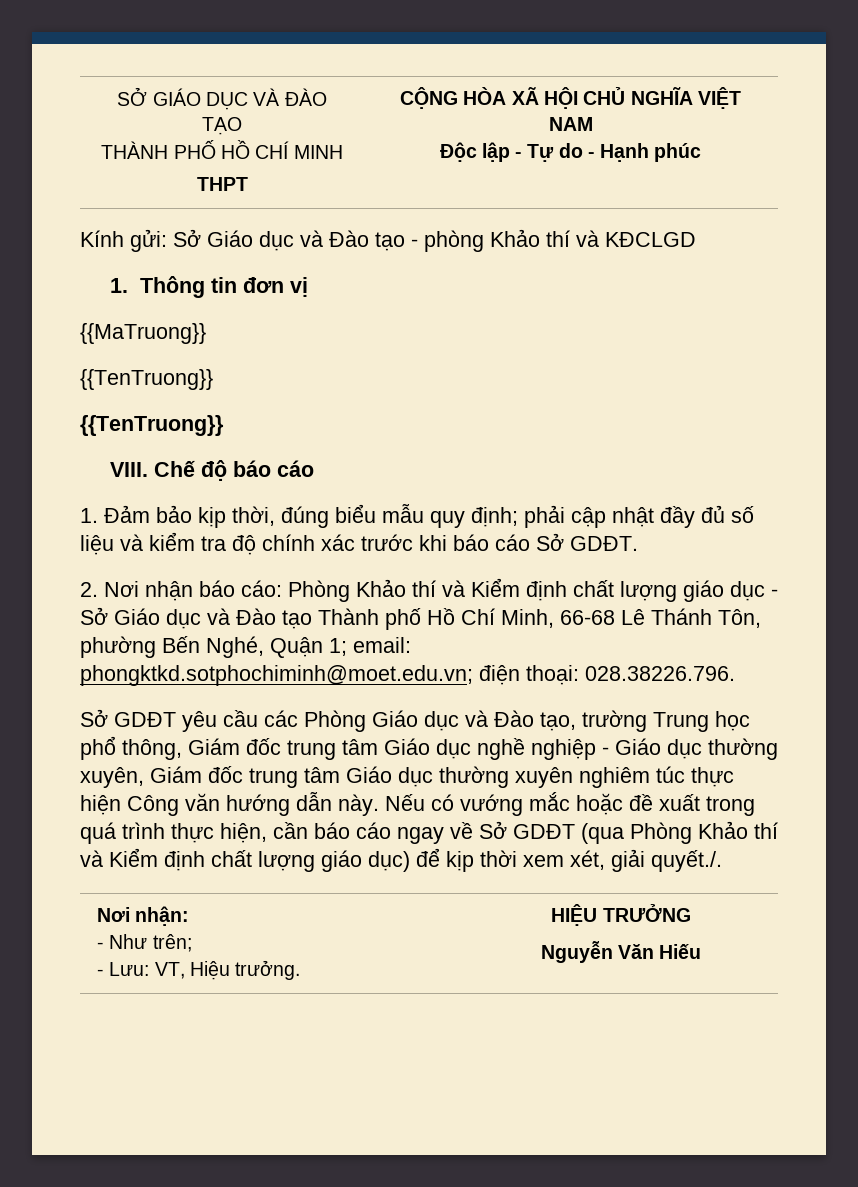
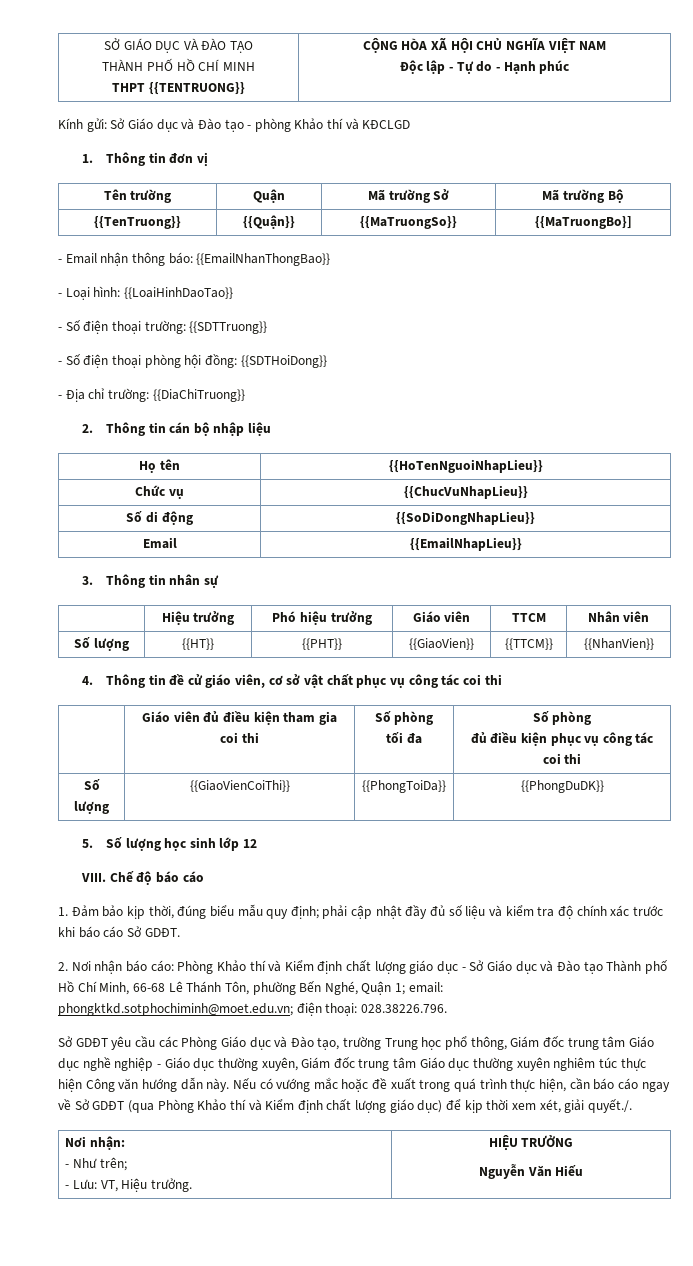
  SỞ GIÁO DỤC VÀ ĐÀO TẠO
  THÀNH PHỐ HỒ CHÍ MINH
- THPT | CỘNG HÒA XÃ HỘI CHỦ NGHĨA VIỆT NAM
+ THPT {{TENTRUONG}} | CỘNG HÒA XÃ HỘI CHỦ NGHĨA VIỆT NAM
- {{MaTruong}}
- {{TenTruong}}
- {{TenTruong}}
+ Tên trường | Quận | Mã trường Sở | Mã trường Bộ
+ {{TenTruong}} | {{Quận}} | {{MaTruongSo}} | {{MaTruongBo}]
+ - Email nhận thông báo: {{EmailNhanThongBao}}
+ - Loại hình: {{LoaiHinhDaoTao}}
+ - Số điện thoại trường: {{SDTTruong}}
+ - Số điện thoại phòng hội đồng: {{SDTHoiDong}}
+ - Địa chỉ trường: {{DiaChiTruong}}
+ 2. Thông tin cán bộ nhập liệu
+ Họ tên | {{HoTenNguoiNhapLieu}}
+ Chức vụ | {{ChucVuNhapLieu}}
+ Số di động | {{SoDiDongNhapLieu}}
+ Email | {{EmailNhapLieu}}
+ 3. Thông tin nhân sự
+ | Hiệu trưởng | Phó hiệu trưởng | Giáo viên | TTCM | Nhân viên
+ Số lượng | {{HT}} | {{PHT}} | {{GiaoVien}} | {{TTCM}} | {{NhanVien}}
+ 4. Thông tin đề cử giáo viên, cơ sở vật chất phục vụ công tác coi thi
+ | Giáo viên đủ điều kiện tham gia coi thi | Số phòng
+ tối đa | Số phòng
+ đủ điều kiện phục vụ công tác coi thi
+ Số lượng | {{GiaoVienCoiThi}} | {{PhongToiDa}} | {{PhongDuDK}}
+ 5. Số lượng học sinh lớp 12

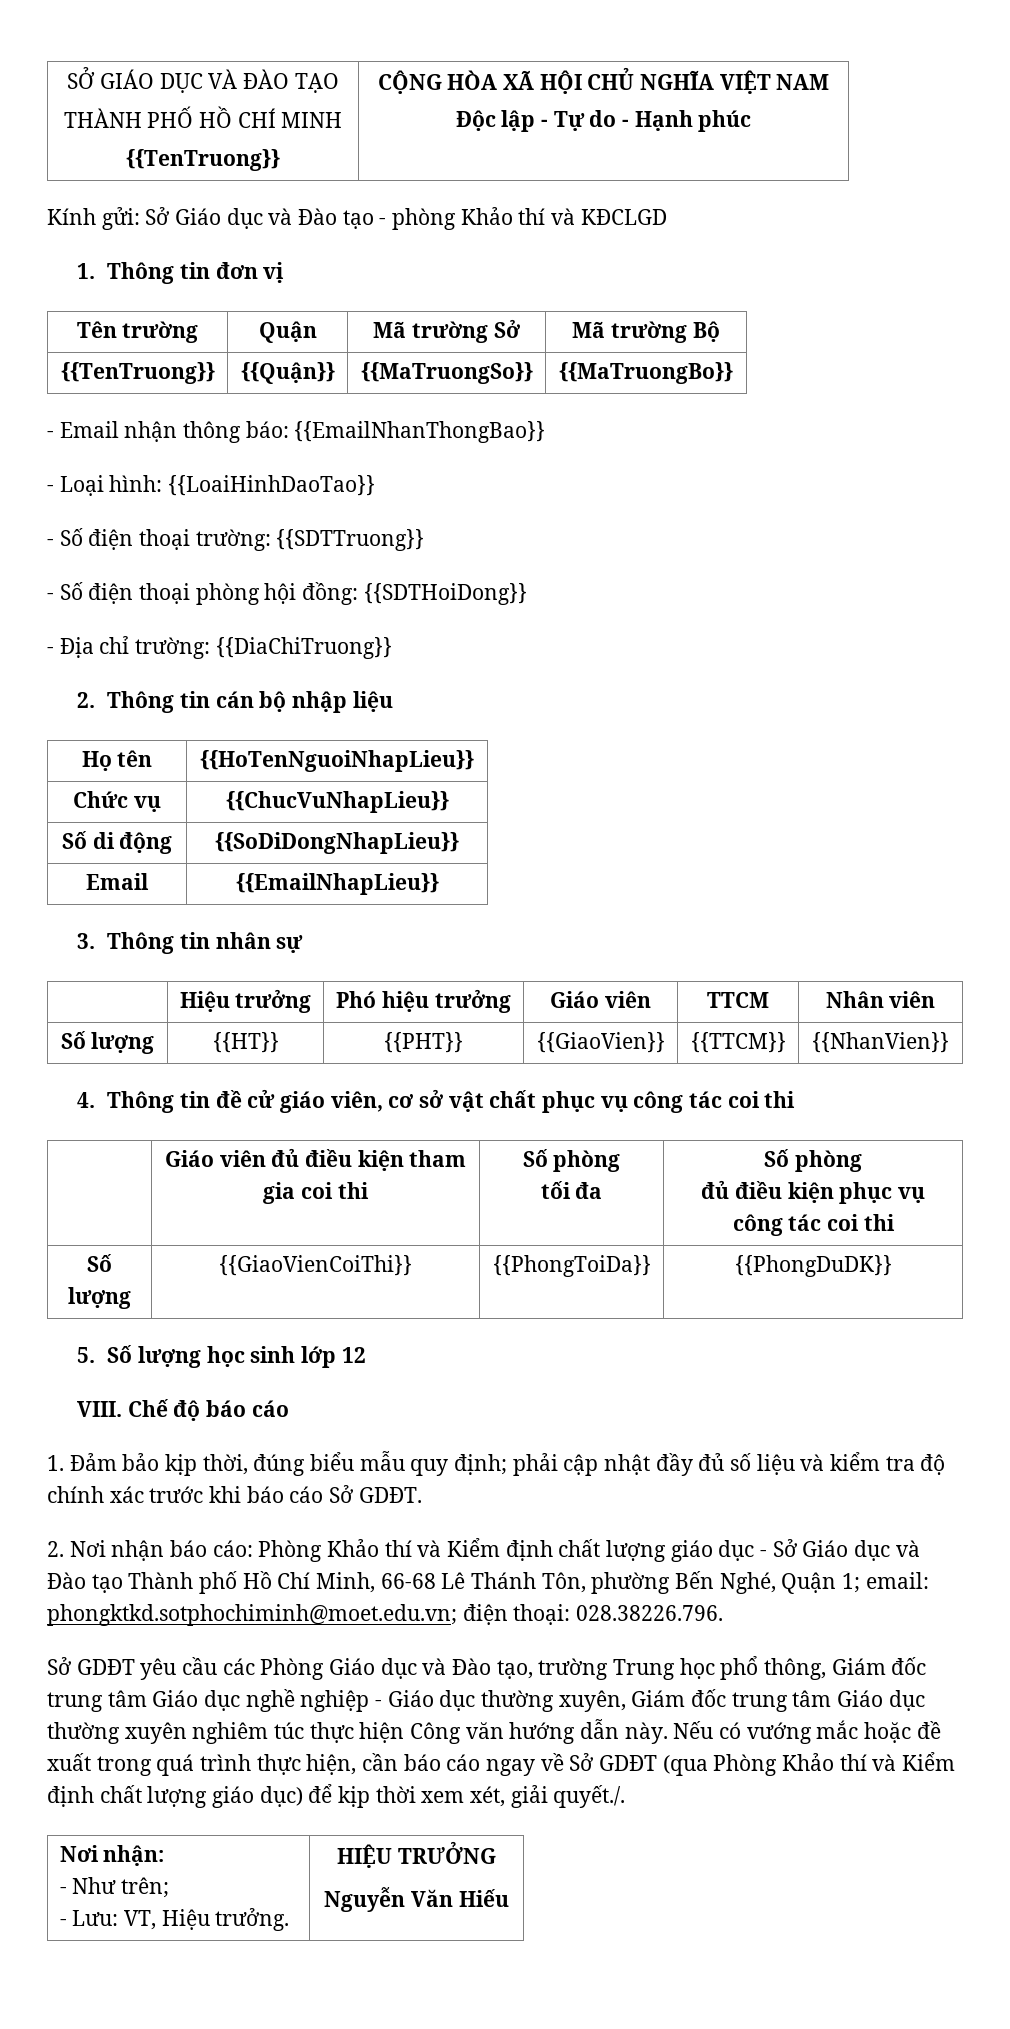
  SỞ GIÁO DỤC VÀ ĐÀO TẠO
  THÀNH PHỐ HỒ CHÍ MINH
- THPT {{TENTRUONG}} | CỘNG HÒA XÃ HỘI CHỦ NGHĨA VIỆT NAM
+ {{TenTruong}} | CỘNG HÒA XÃ HỘI CHỦ NGHĨA VIỆT NAM
- {{TenTruong}} | {{Quận}} | {{MaTruongSo}} | {{MaTruongBo}]
+ {{TenTruong}} | {{Quận}} | {{MaTruongSo}} | {{MaTruongBo}}

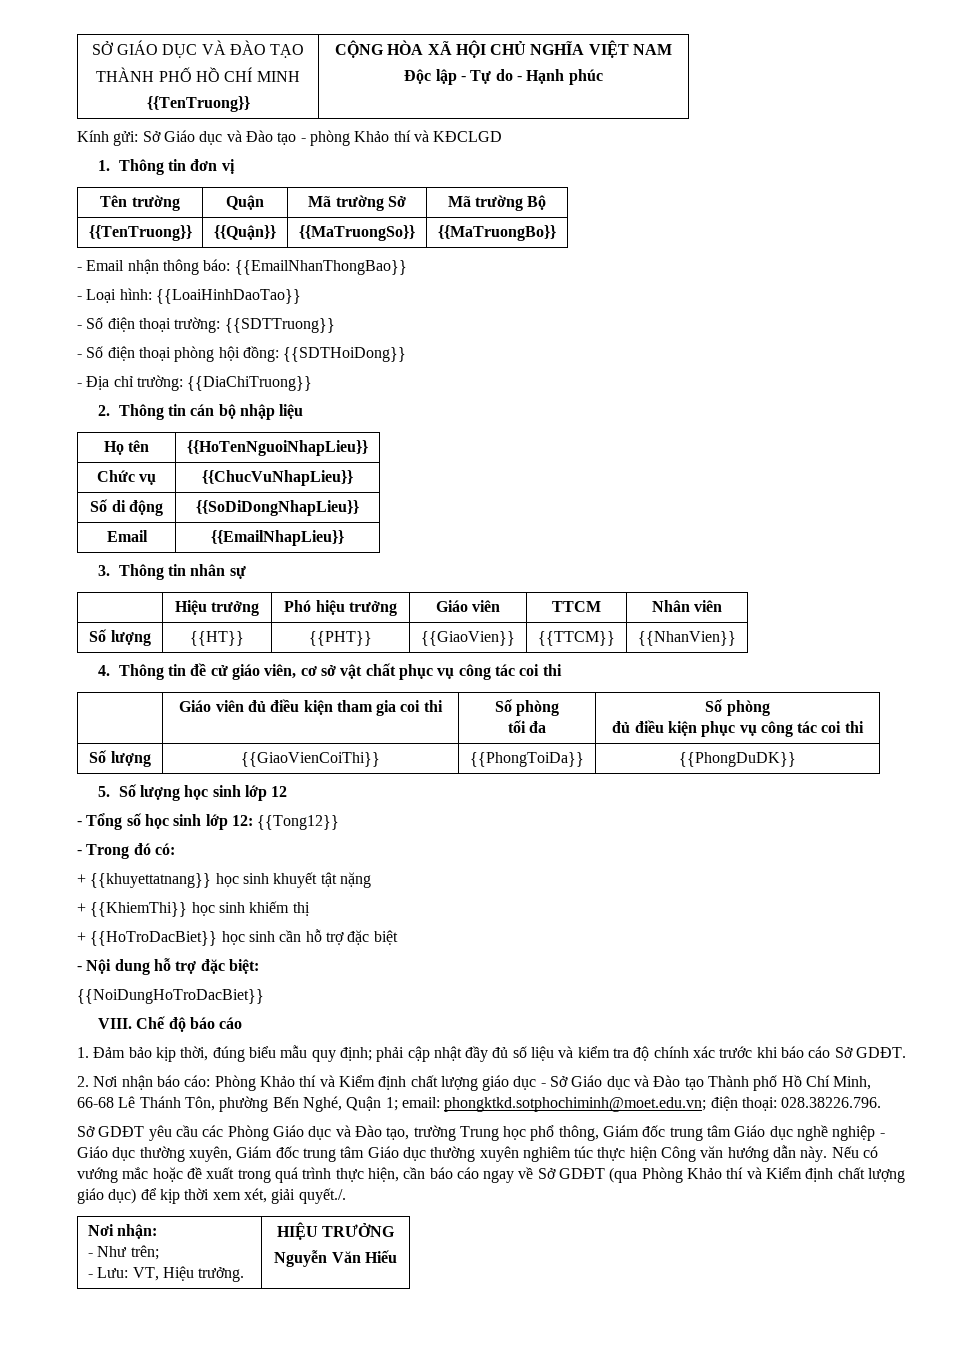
+ - Tổng số học sinh lớp 12: {{Tong12}}
+ - Trong đó có:
+ + {{khuyettatnang}} học sinh khuyết tật nặng
+ + {{KhiemThi}} học sinh khiếm thị
+ + {{HoTroDacBiet}} học sinh cần hỗ trợ đặc biệt
+ - Nội dung hỗ trợ đặc biệt:
+ {{NoiDungHoTroDacBiet}}

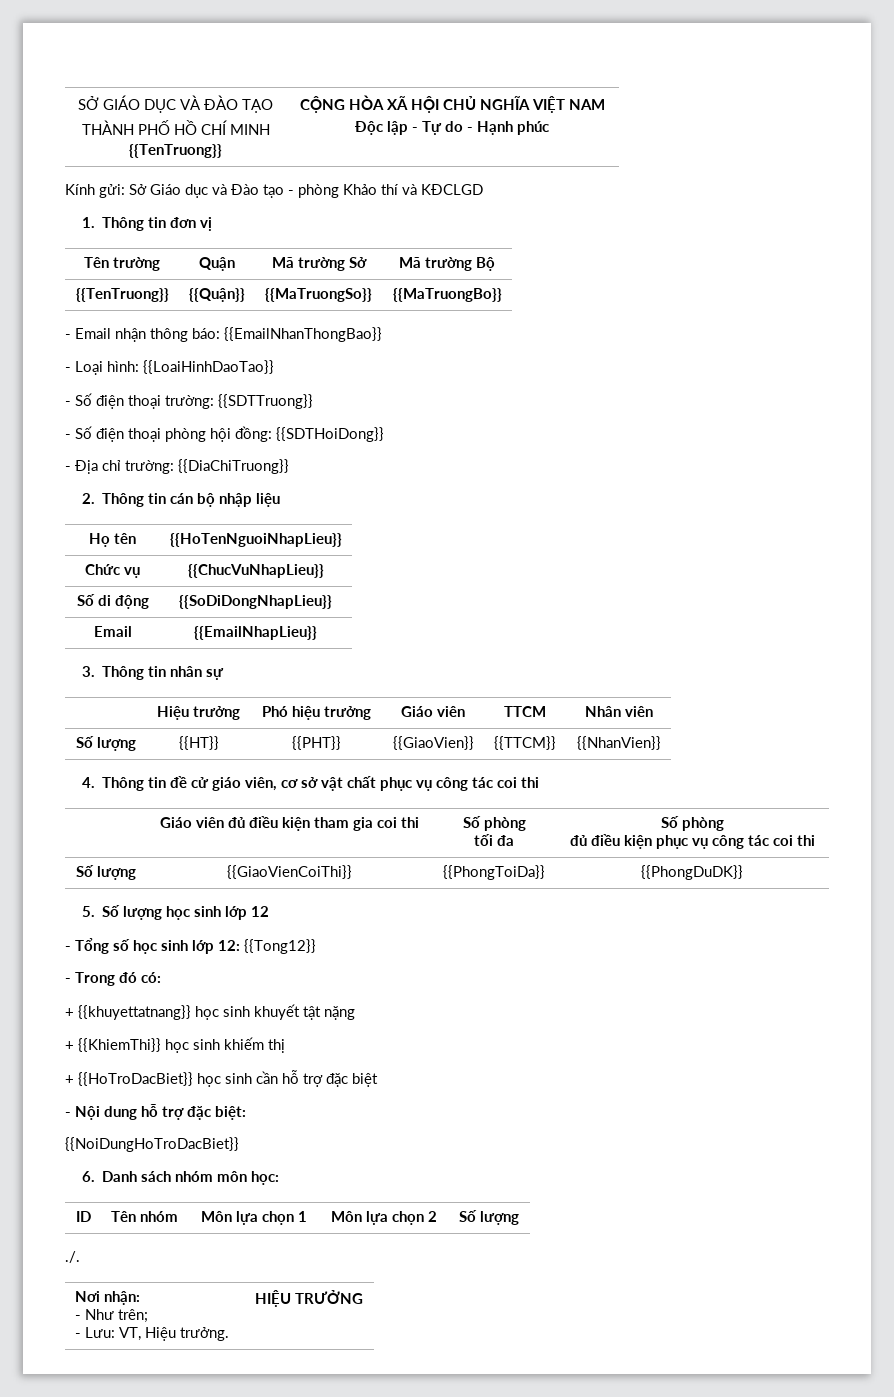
- VIII. Chế độ báo cáo
- 1. Đảm bảo kịp thời, đúng biểu mẫu quy định; phải cập nhật đầy đủ số liệu và kiểm tra độ chính xác trước khi báo cáo Sở GDĐT.
- 2. Nơi nhận báo cáo: Phòng Khảo thí và Kiểm định chất lượng giáo dục - Sở Giáo dục và Đào tạo Thành phố Hồ Chí Minh, 66-68 Lê Thánh Tôn, phường Bến Nghé, Quận 1; email: phongktkd.sotphochiminh@moet.edu.vn; điện thoại: 028.38226.796.
- Sở GDĐT yêu cầu các Phòng Giáo dục và Đào tạo, trường Trung học phổ thông, Giám đốc trung tâm Giáo dục nghề nghiệp - Giáo dục thường xuyên, Giám đốc trung tâm Giáo dục thường xuyên nghiêm túc thực hiện Công văn hướng dẫn này. Nếu có vướng mắc hoặc đề xuất trong quá trình thực hiện, cần báo cáo ngay về Sở GDĐT (qua Phòng Khảo thí và Kiểm định chất lượng giáo dục) để kịp thời xem xét, giải quyết./.
+ 6. Danh sách nhóm môn học:
+ ID | Tên nhóm | Môn lựa chọn 1 | Môn lựa chọn 2 | Số lượng
+ ./.
  Nơi nhận:
  - Như trên;
  - Lưu: VT, Hiệu trưởng. | HIỆU TRƯỞNG
- Nguyễn Văn Hiếu

